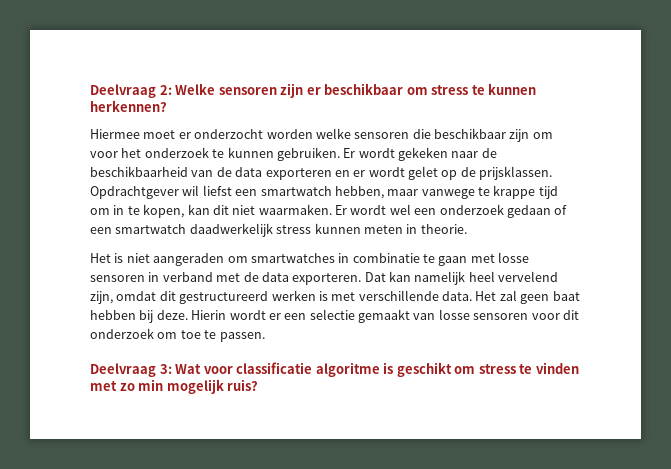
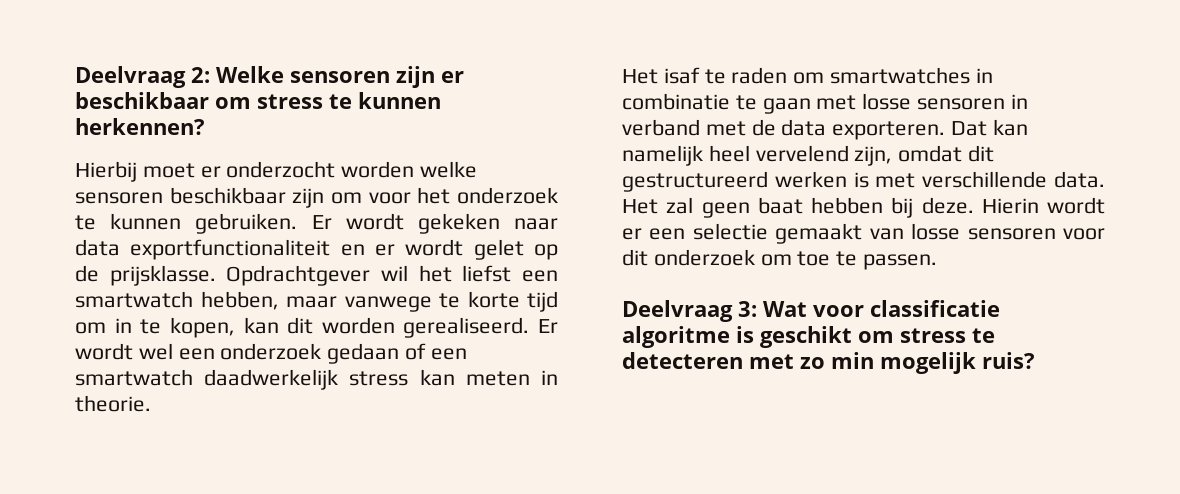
- Hiermee moet er onderzocht worden welke sensoren die beschikbaar zijn om voor het onderzoek te kunnen gebruiken.
+ Hierbij moet er onderzocht worden welke sensoren beschikbaar zijn om voor het onderzoek te kunnen gebruiken.
- Er wordt gekeken naar de beschikbaarheid van de data exporteren en er wordt gelet op de prijsklassen.
+ Er wordt gekeken naar data exportfunctionaliteit en er wordt gelet op de prijsklasse.
- Opdrachtgever wil liefst een smartwatch hebben, maar vanwege te krappe tijd om in te kopen, kan dit niet waarmaken.
+ Opdrachtgever wil het liefst een smartwatch hebben, maar vanwege te korte tijd om in te kopen, kan dit worden gerealiseerd.
- Er wordt wel een onderzoek gedaan of een smartwatch daadwerkelijk stress kunnen meten in theorie.
+ Er wordt wel een onderzoek gedaan of een smartwatch daadwerkelijk stress kan meten in theorie.
- Het is niet aangeraden om smartwatches in combinatie te gaan met losse sensoren in verband met de data exporteren.
+ Het isaf te raden om smartwatches in combinatie te gaan met losse sensoren in verband met de data exporteren.
- Deelvraag 3: Wat voor classificatie algoritme is geschikt om stress te vinden met zo min mogelijk ruis?
+ Deelvraag 3: Wat voor classificatie algoritme is geschikt om stress te detecteren met zo min mogelijk ruis?

